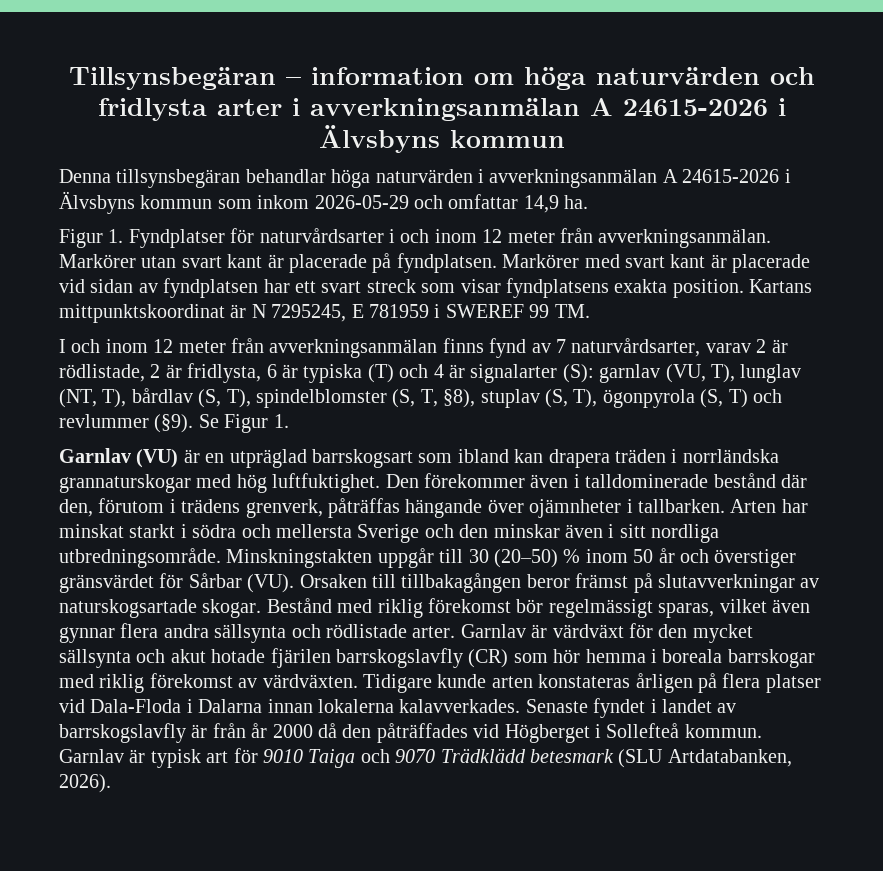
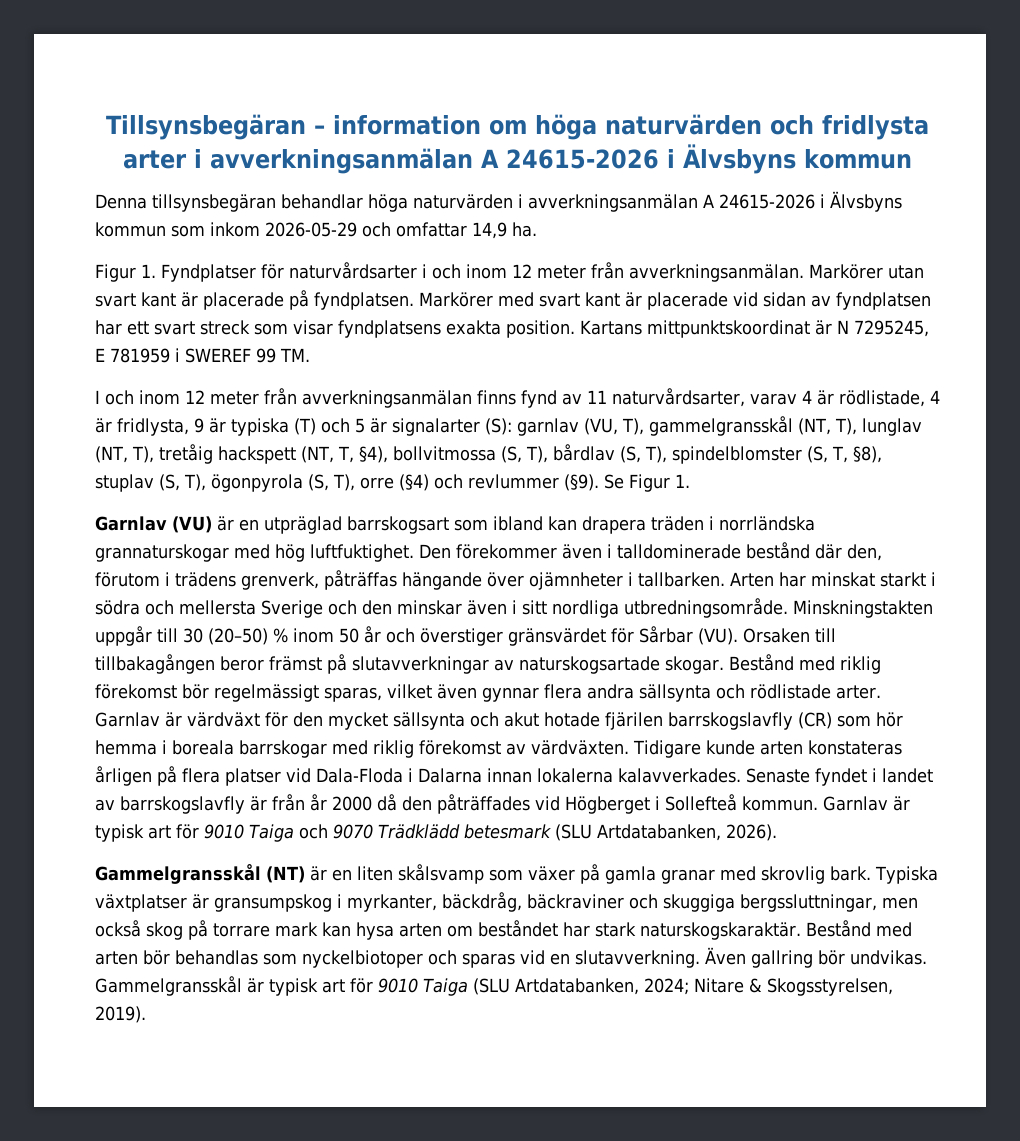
- I och inom 12 meter från avverkningsanmälan finns fynd av 7 naturvårdsarter, varav 2 är rödlistade, 2 är fridlysta, 6 är typiska (T) och 4 är signalarter (S): garnlav (VU, T), lunglav (NT, T), bårdlav (S, T), spindelblomster (S, T, §8), stuplav (S, T), ögonpyrola (S, T) och revlummer (§9).
+ I och inom 12 meter från avverkningsanmälan finns fynd av 11 naturvårdsarter, varav 4 är rödlistade, 4 är fridlysta, 9 är typiska (T) och 5 är signalarter (S): garnlav (VU, T), gammelgransskål (NT, T), lunglav (NT, T), tretåig hackspett (NT, T, §4), bollvitmossa (S, T), bårdlav (S, T), spindelblomster (S, T, §8), stuplav (S, T), ögonpyrola (S, T), orre (§4) och revlummer (§9).
+ Gammelgransskål (NT) är en liten skålsvamp som växer på gamla granar med skrovlig bark. Typiska växtplatser är gransumpskog i myrkanter, bäckdråg, bäckraviner och skuggiga bergssluttningar, men också skog på torrare mark kan hysa arten om beståndet har stark naturskogskaraktär. Bestånd med arten bör behandlas som nyckelbiotoper och sparas vid en slutavverkning. Även gallring bör undvikas. Gammelgransskål är typisk art för 9010 Taiga (SLU Artdatabanken, 2024; Nitare & Skogsstyrelsen, 2019).

